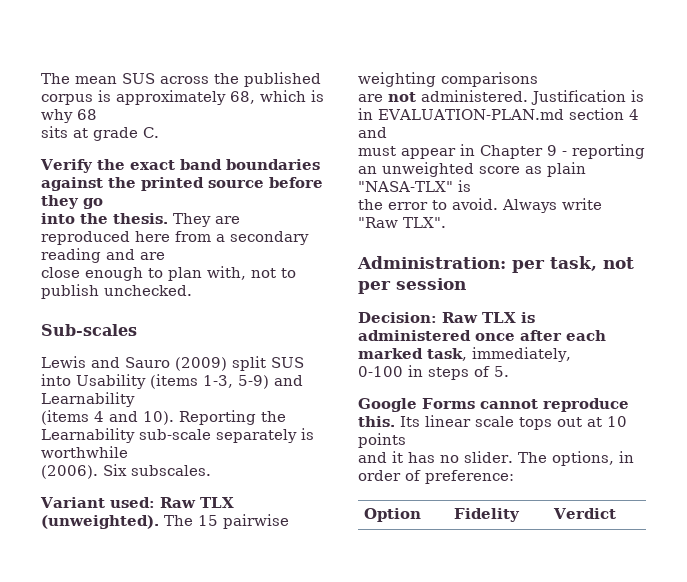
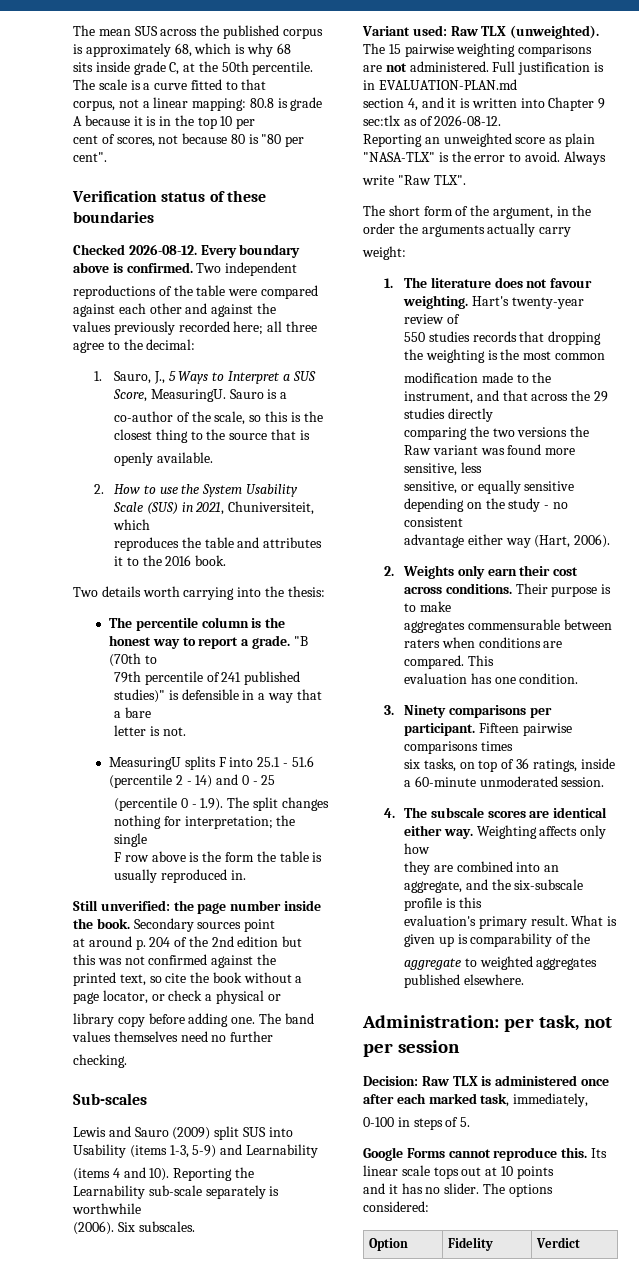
- sits at grade C.
- Verify the exact band boundaries against the printed source before they go
- into the thesis. They are reproduced here from a secondary reading and are
- close enough to plan with, not to publish unchecked.
+ sits inside grade C, at the 50th percentile. The scale is a curve fitted to that
+ corpus, not a linear mapping: 80.8 is grade A because it is in the top 10 per
+ cent of scores, not because 80 is "80 per cent".
+ Verification status of these boundaries
+ Checked 2026-08-12. Every boundary above is confirmed. Two independent
+ reproductions of the table were compared against each other and against the
+ values previously recorded here; all three agree to the decimal:
+ 1. Sauro, J., 5 Ways to Interpret a SUS Score, MeasuringU. Sauro is a
+ co-author of the scale, so this is the closest thing to the source that is
+ openly available.
+ 2. How to use the System Usability Scale (SUS) in 2021, Chuniversiteit, which
+ reproduces the table and attributes it to the 2016 book.
+ Two details worth carrying into the thesis:
+ The percentile column is the honest way to report a grade. "B (70th to
+ 79th percentile of 241 published studies)" is defensible in a way that a bare
+ letter is not.
+ MeasuringU splits F into 25.1 - 51.6 (percentile 2 - 14) and 0 - 25
+ (percentile 0 - 1.9). The split changes nothing for interpretation; the single
+ F row above is the form the table is usually reproduced in.
+ Still unverified: the page number inside the book. Secondary sources point
+ at around p. 204 of the 2nd edition but this was not confirmed against the
+ printed text, so cite the book without a page locator, or check a physical or
+ library copy before adding one. The band values themselves need no further
+ checking.
- Justification is in EVALUATION-PLAN.md section 4 and
- must appear in Chapter 9 - reporting an unweighted score as plain "NASA-TLX" is
- the error to avoid.
+ Full justification is in EVALUATION-PLAN.md
+ section 4, and it is written into Chapter 9 sec:tlx as of 2026-08-12.
+ Reporting an unweighted score as plain "NASA-TLX" is the error to avoid.
- Always write "Raw TLX".
+ Always
+ write "Raw TLX".
+ The short form of the argument, in the order the arguments actually carry
+ weight:
+ 1. The literature does not favour weighting. Hart's twenty-year review of
+ 550 studies records that dropping the weighting is the most common
+ modification made to the instrument, and that across the 29 studies directly
+ comparing the two versions the Raw variant was found more sensitive, less
+ sensitive, or equally sensitive depending on the study - no consistent
+ advantage either way (Hart, 2006).
+ 2. Weights only earn their cost across conditions. Their purpose is to make
+ aggregates commensurable between raters when conditions are compared. This
+ evaluation has one condition.
+ 3. Ninety comparisons per participant. Fifteen pairwise comparisons times
+ six tasks, on top of 36 ratings, inside a 60-minute unmoderated session.
+ 4. The subscale scores are identical either way. Weighting affects only how
+ they are combined into an aggregate, and the six-subscale profile is this
+ evaluation's primary result. What is given up is comparability of the
+ aggregate to weighted aggregates published elsewhere.
- The options, in order of preference:
+ The options considered:

